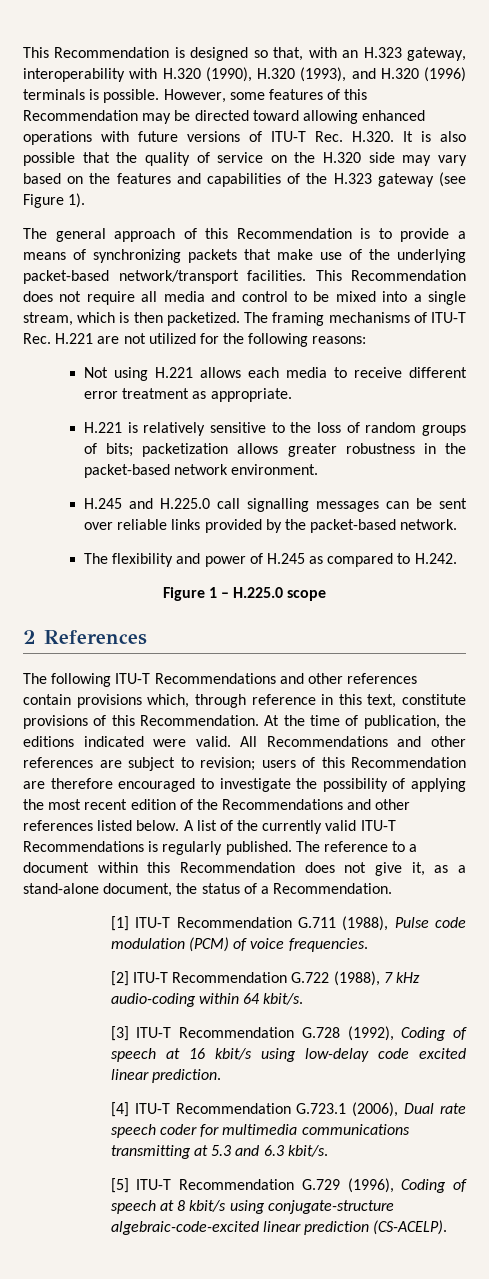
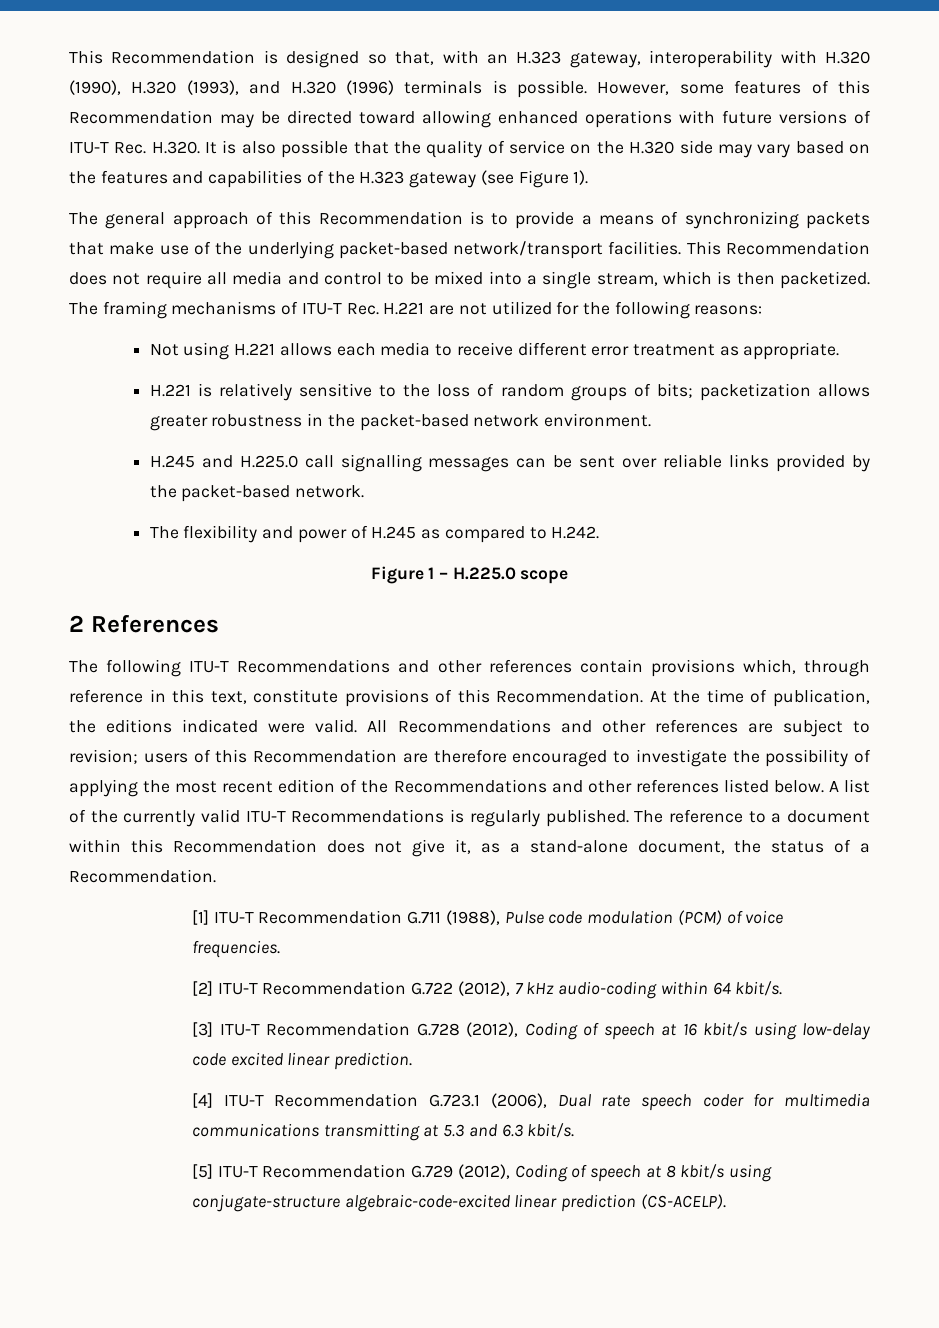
- [2] ITU-T Recommendation G.722 (1988), 7 kHz audio-coding within 64 kbit/s.
+ [2] ITU-T Recommendation G.722 (2012), 7 kHz audio-coding within 64 kbit/s.
- [3] ITU-T Recommendation G.728 (1992), Coding of speech at 16 kbit/s using low-delay code excited linear prediction.
+ [3] ITU-T Recommendation G.728 (2012), Coding of speech at 16 kbit/s using low-delay code excited linear prediction.
- [5] ITU-T Recommendation G.729 (1996), Coding of speech at 8 kbit/s using conjugate-structure algebraic-code-excited linear prediction (CS-ACELP).
+ [5] ITU-T Recommendation G.729 (2012), Coding of speech at 8 kbit/s using conjugate-structure algebraic-code-excited linear prediction (CS-ACELP).

